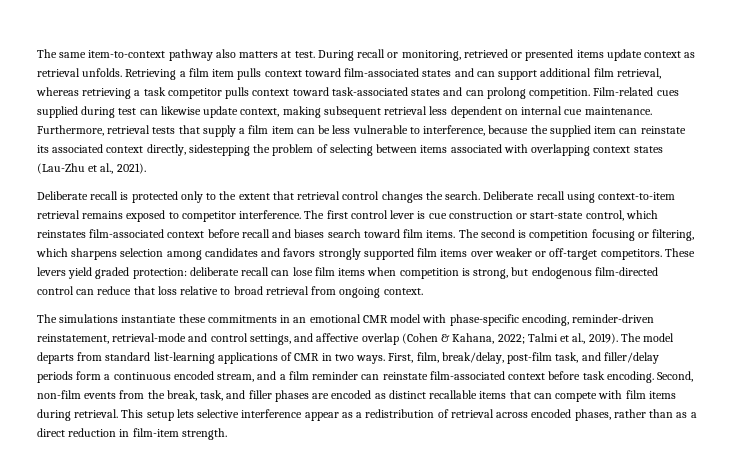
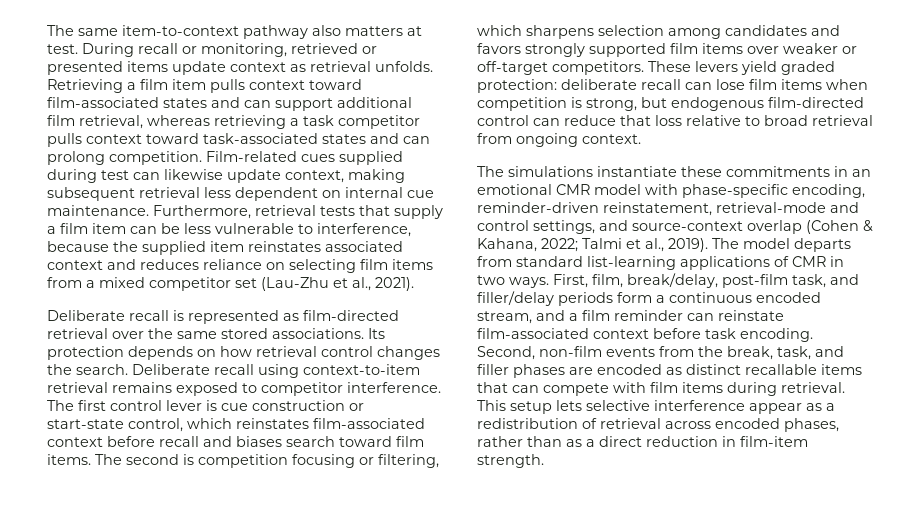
- Furthermore, retrieval tests that supply a film item can be less vulnerable to interference, because the supplied item can reinstate its associated context directly, sidestepping the problem of selecting between items associated with overlapping context states (Lau-Zhu et al., 2021).
+ Furthermore, retrieval tests that supply a film item can be less vulnerable to interference, because the supplied item reinstates associated context and reduces reliance on selecting film items from a mixed competitor set (Lau-Zhu et al., 2021).
- Deliberate recall is protected only to the extent that retrieval control changes the search.
+ Deliberate recall is represented as film-directed retrieval over the same stored associations. Its protection depends on how retrieval control changes the search.
- The simulations instantiate these commitments in an emotional CMR model with phase-specific encoding, reminder-driven reinstatement, retrieval-mode and control settings, and affective overlap (Cohen & Kahana, 2022; Talmi et al., 2019).
+ The simulations instantiate these commitments in an emotional CMR model with phase-specific encoding, reminder-driven reinstatement, retrieval-mode and control settings, and source-context overlap (Cohen & Kahana, 2022; Talmi et al., 2019).

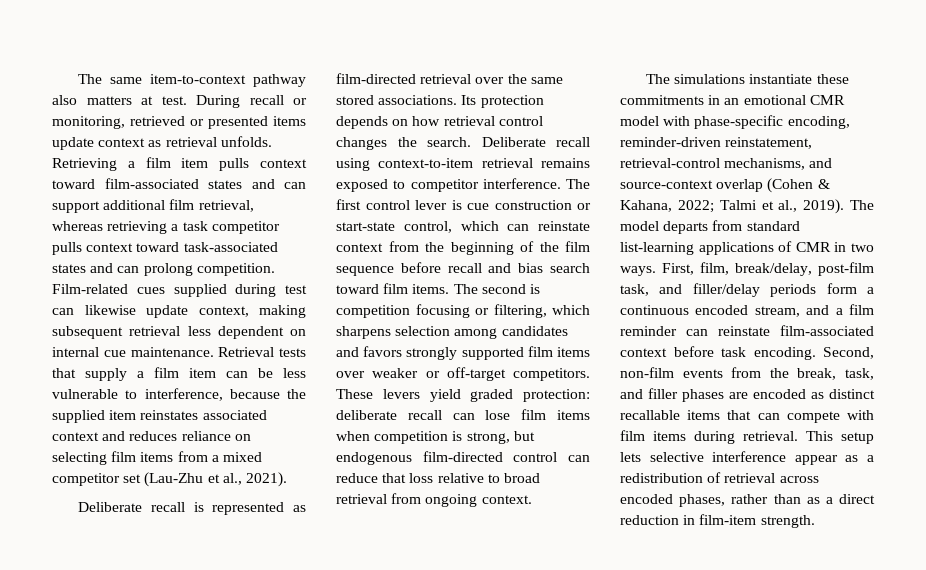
- Furthermore, retrieval tests that supply a film item can be less vulnerable to interference, because the supplied item reinstates associated context and reduces reliance on selecting film items from a mixed competitor set (Lau-Zhu et al., 2021).
+ Retrieval tests that supply a film item can be less vulnerable to interference, because the supplied item reinstates associated context and reduces reliance on selecting film items from a mixed competitor set (Lau-Zhu et al., 2021).
- The first control lever is cue construction or start-state control, which reinstates film-associated context before recall and biases search toward film items.
+ The first control lever is cue construction or start-state control, which can reinstate context from the beginning of the film sequence before recall and bias search toward film items.
- The simulations instantiate these commitments in an emotional CMR model with phase-specific encoding, reminder-driven reinstatement, retrieval-mode and control settings, and source-context overlap (Cohen & Kahana, 2022; Talmi et al., 2019).
+ The simulations instantiate these commitments in an emotional CMR model with phase-specific encoding, reminder-driven reinstatement, retrieval-control mechanisms, and source-context overlap (Cohen & Kahana, 2022; Talmi et al., 2019).

